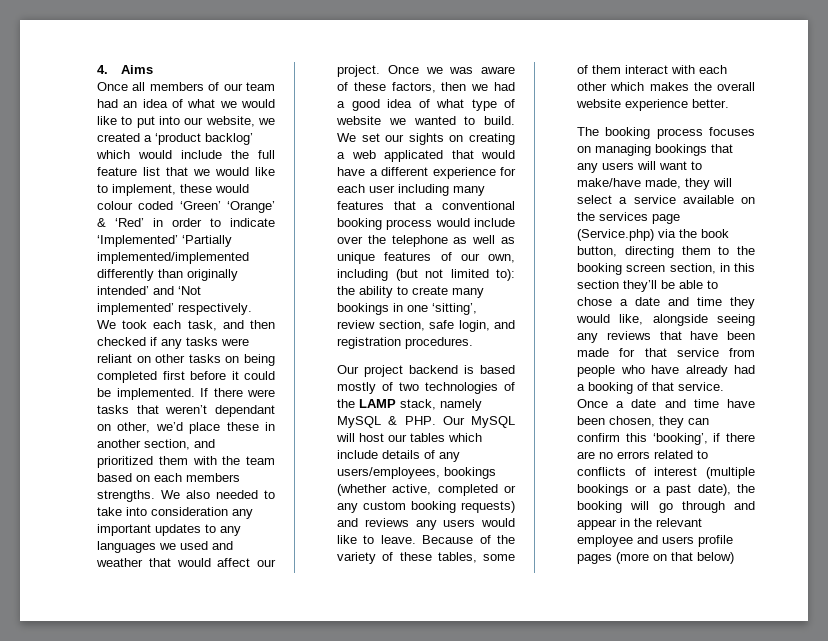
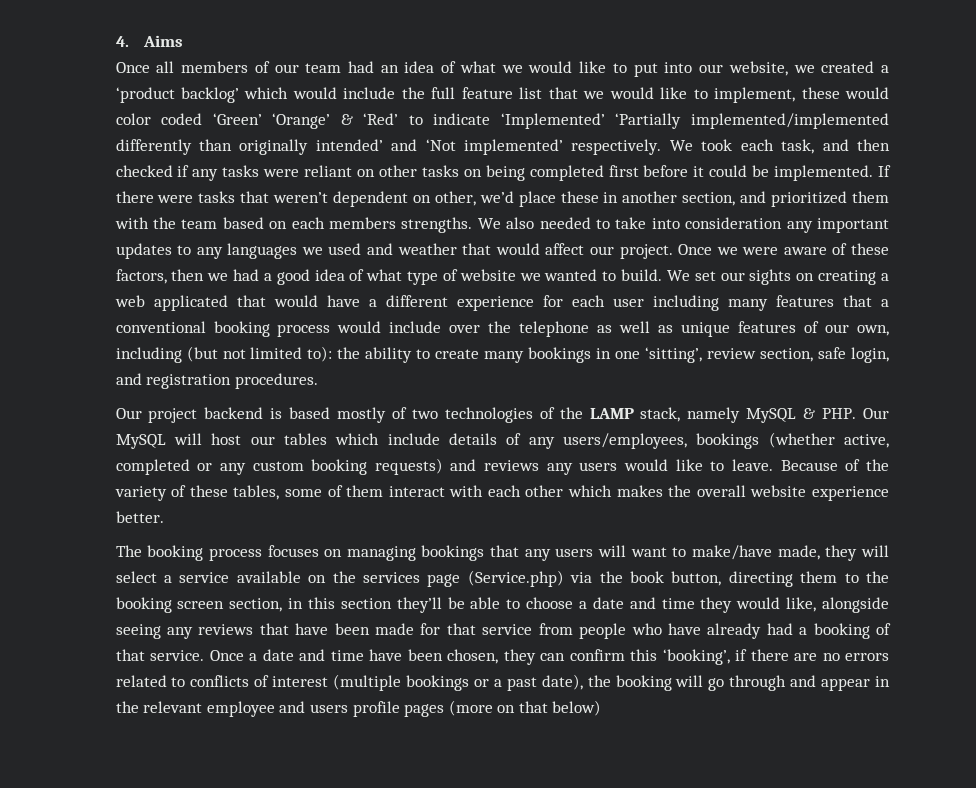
- Once all members of our team had an idea of what we would like to put into our website, we created a ‘product backlog’ which would include the full feature list that we would like to implement, these would colour coded ‘Green’ ‘Orange’ & ‘Red’ in order to indicate ‘Implemented’ ‘Partially implemented/implemented differently than originally intended’ and ‘Not implemented’ respectively.
+ Once all members of our team had an idea of what we would like to put into our website, we created a ‘product backlog’ which would include the full feature list that we would like to implement, these would color coded ‘Green’ ‘Orange’ & ‘Red’ to indicate ‘Implemented’ ‘Partially implemented/implemented differently than originally intended’ and ‘Not implemented’ respectively.
- If there were tasks that weren’t dependant on other, we’d place these in another section, and prioritized them with the team based on each members strengths.
+ If there were tasks that weren’t dependent on other, we’d place these in another section, and prioritized them with the team based on each members strengths.
- Once we was aware of these factors, then we had a good idea of what type of website we wanted to build.
+ Once we were aware of these factors, then we had a good idea of what type of website we wanted to build.
- The booking process focuses on managing bookings that any users will want to make/have made, they will select a service available on the services page (Service.php) via the book button, directing them to the booking screen section, in this section they’ll be able to chose a date and time they would like, alongside seeing any reviews that have been made for that service from people who have already had a booking of that service.
+ The booking process focuses on managing bookings that any users will want to make/have made, they will select a service available on the services page (Service.php) via the book button, directing them to the booking screen section, in this section they’ll be able to choose a date and time they would like, alongside seeing any reviews that have been made for that service from people who have already had a booking of that service.

